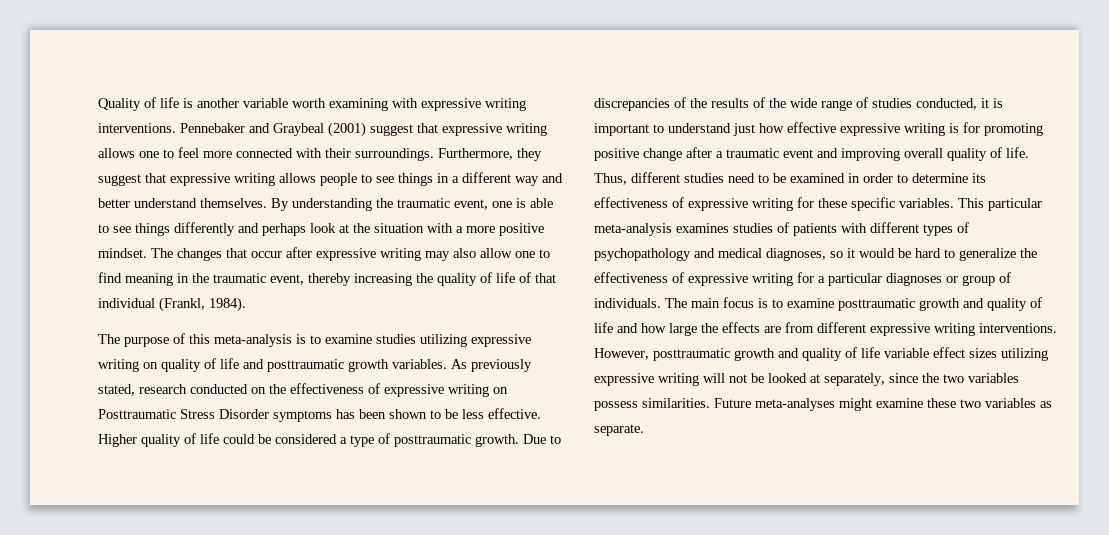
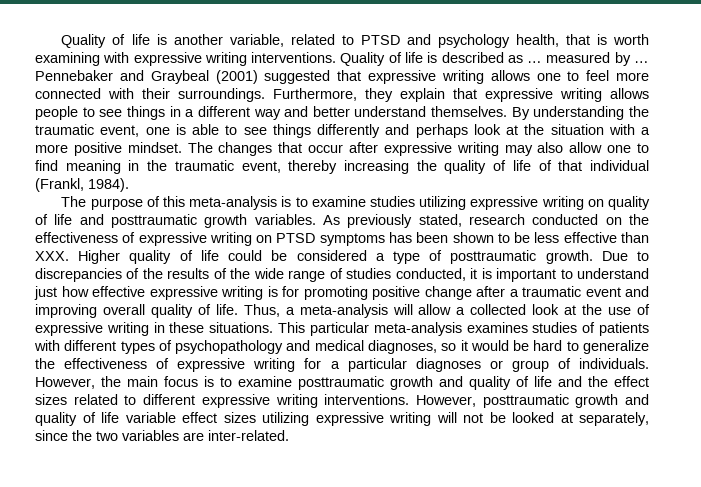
- Quality of life is another variable worth examining with expressive writing interventions.
+ Quality of life is another variable, related to PTSD and psychology health, that is worth examining with expressive writing interventions.
+ Quality of life is described as … measured by …
- Pennebaker and Graybeal (2001) suggest that expressive writing allows one to feel more connected with their surroundings.
+ Pennebaker and Graybeal (2001) suggested that expressive writing allows one to feel more connected with their surroundings.
- Furthermore, they suggest that expressive writing allows people to see things in a different way and better understand themselves.
+ Furthermore, they explain that expressive writing allows people to see things in a different way and better understand themselves.
- As previously stated, research conducted on the effectiveness of expressive writing on Posttraumatic Stress Disorder symptoms has been shown to be less effective. Higher quality of life could be considered a type of posttraumatic growth.
+ As previously stated, research conducted on the effectiveness of expressive writing on PTSD symptoms has been shown to be less effective than XXX. Higher quality of life could be considered a type of posttraumatic growth.
- Thus, different studies need to be examined in order to determine its effectiveness of expressive writing for these specific variables.
+ Thus, a meta-analysis will allow a collected look at the use of expressive writing in these situations.
- The main focus is to examine posttraumatic growth and quality of life and how large the effects are from different expressive writing interventions.
+ However, the main focus is to examine posttraumatic growth and quality of life and the effect sizes related to different expressive writing interventions.
- However, posttraumatic growth and quality of life variable effect sizes utilizing expressive writing will not be looked at separately, since the two variables possess similarities. Future meta-analyses might examine these two variables as separate.
+ However, posttraumatic growth and quality of life variable effect sizes utilizing expressive writing will not be looked at separately, since the two variables are inter-related.

